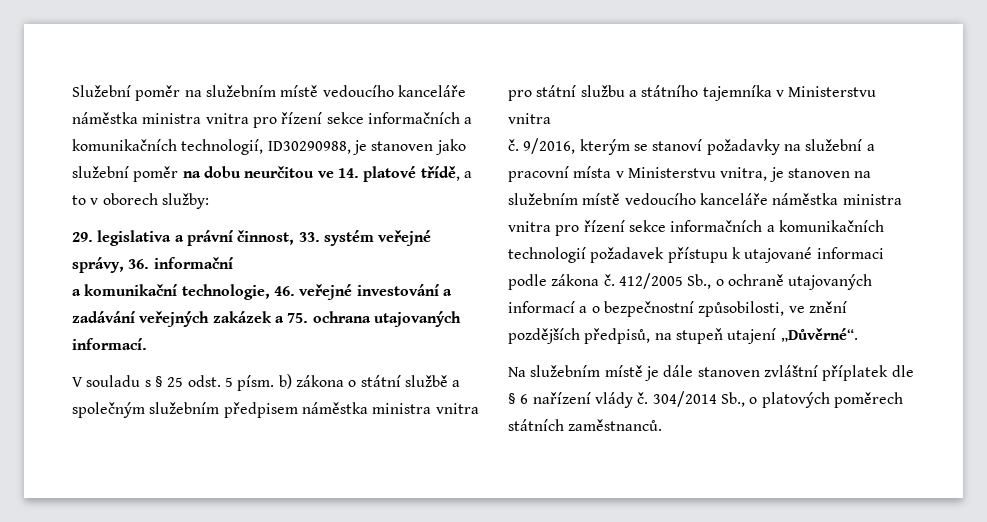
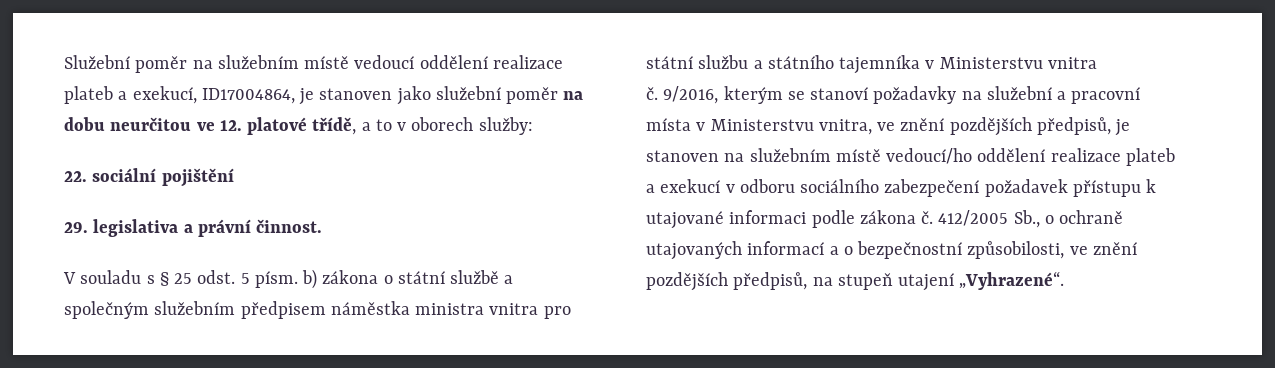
- Služební poměr na služebním místě vedoucího kanceláře náměstka ministra vnitra pro řízení sekce informačních a komunikačních technologií, ID30290988, je stanoven jako služební poměr na dobu neurčitou ve 14. platové třídě, a to v oborech služby:
+ Služební poměr na služebním místě vedoucí oddělení realizace plateb a exekucí, ID17004864, je stanoven jako služební poměr na dobu neurčitou ve 12. platové třídě, a to v oborech služby:
+ 22. sociální pojištění
- 29. legislativa a právní činnost, 33. systém veřejné správy, 36. informační
- a komunikační technologie, 46. veřejné investování a zadávání veřejných zakázek a 75. ochrana utajovaných informací.
+ 29. legislativa a právní činnost.
- 9/2016, kterým se stanoví požadavky na služební a pracovní místa v Ministerstvu vnitra, je stanoven na služebním místě vedoucího kanceláře náměstka ministra vnitra pro řízení sekce informačních a komunikačních technologií požadavek přístupu k utajované informaci podle zákona č.
+ 9/2016, kterým se stanoví požadavky na služební a pracovní místa v Ministerstvu vnitra, ve znění pozdějších předpisů, je stanoven na služebním místě vedoucí/ho oddělení realizace plateb a exekucí v odboru sociálního zabezpečení požadavek přístupu k utajované informaci podle zákona č.
- 412/2005 Sb., o ochraně utajovaných informací a o bezpečnostní způsobilosti, ve znění pozdějších předpisů, na stupeň utajení „Důvěrné“.
- Na služebním místě je dále stanoven zvláštní příplatek dle § 6 nařízení vlády č. 304/2014 Sb., o platových poměrech státních zaměstnanců.
+ 412/2005 Sb., o ochraně utajovaných informací a o bezpečnostní způsobilosti, ve znění pozdějších předpisů, na stupeň utajení „Vyhrazené“.

